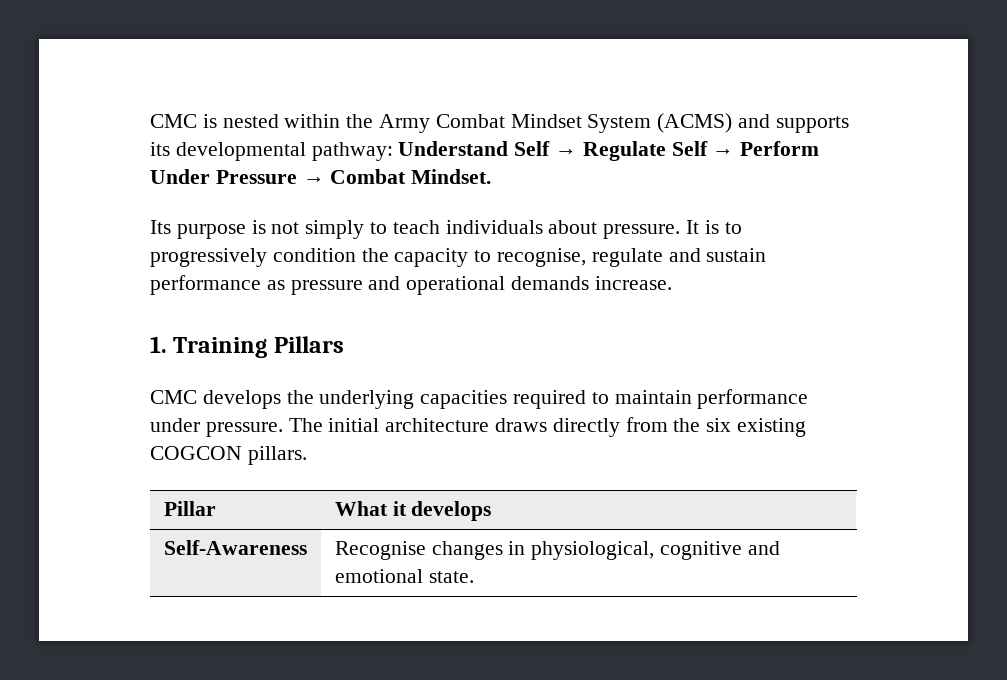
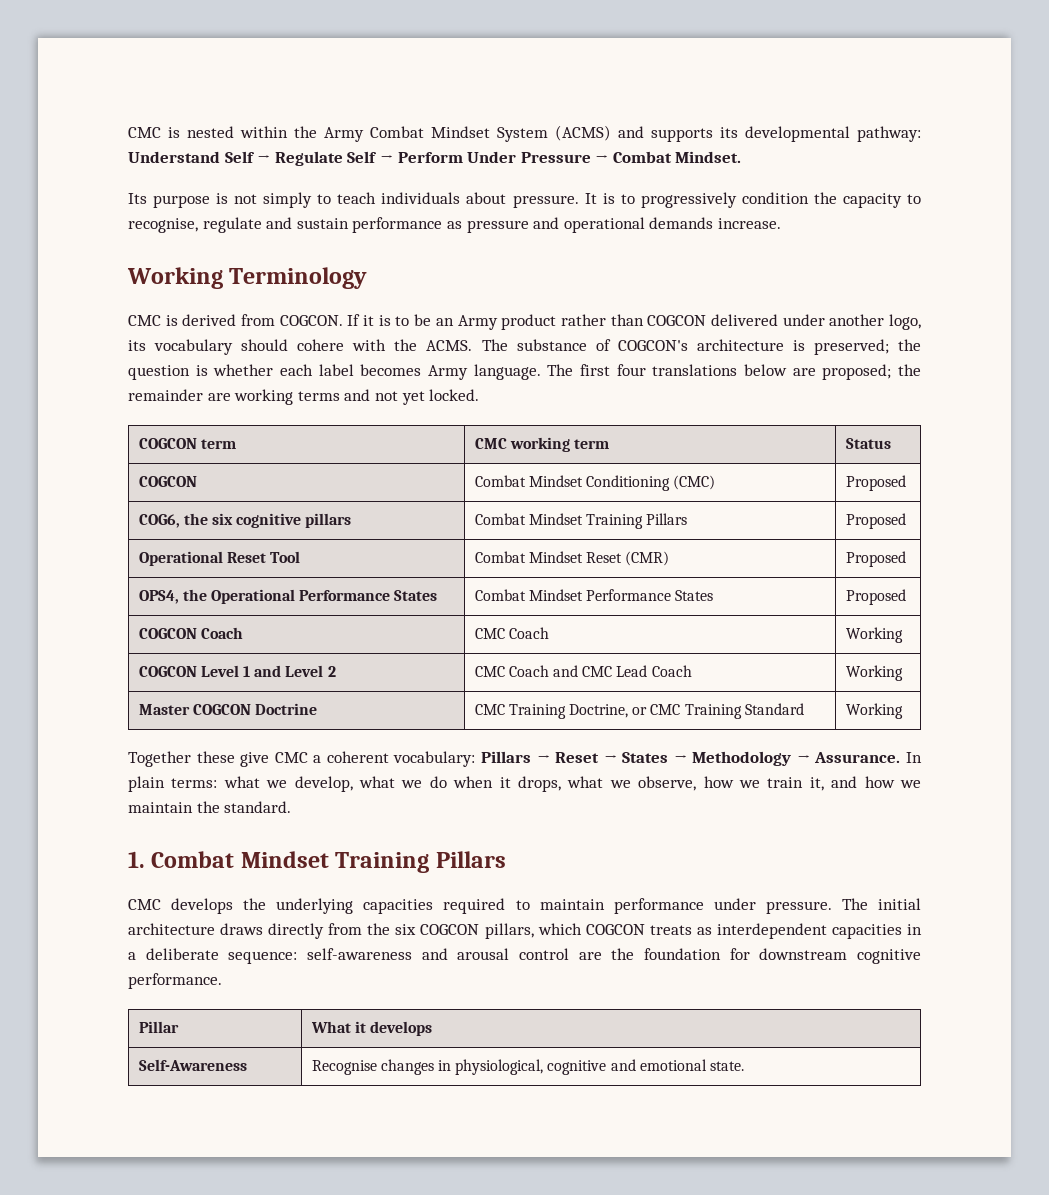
+ Working Terminology
+ CMC is derived from COGCON. If it is to be an Army product rather than COGCON delivered under another logo, its vocabulary should cohere with the ACMS. The substance of COGCON's architecture is preserved; the question is whether each label becomes Army language. The first four translations below are proposed; the remainder are working terms and not yet locked.
+ COGCON term | CMC working term | Status
+ COGCON | Combat Mindset Conditioning (CMC) | Proposed
+ COG6, the six cognitive pillars | Combat Mindset Training Pillars | Proposed
+ Operational Reset Tool | Combat Mindset Reset (CMR) | Proposed
+ OPS4, the Operational Performance States | Combat Mindset Performance States | Proposed
+ COGCON Coach | CMC Coach | Working
+ COGCON Level 1 and Level 2 | CMC Coach and CMC Lead Coach | Working
+ Master COGCON Doctrine | CMC Training Doctrine, or CMC Training Standard | Working
+ Together these give CMC a coherent vocabulary: Pillars → Reset → States → Methodology → Assurance. In plain terms: what we develop, what we do when it drops, what we observe, how we train it, and how we maintain the standard.
- 1. Training Pillars
+ 1. Combat Mindset Training Pillars
- The initial architecture draws directly from the six existing COGCON pillars.
+ The initial architecture draws directly from the six COGCON pillars, which COGCON treats as interdependent capacities in a deliberate sequence: self-awareness and arousal control are the foundation for downstream cognitive performance.

